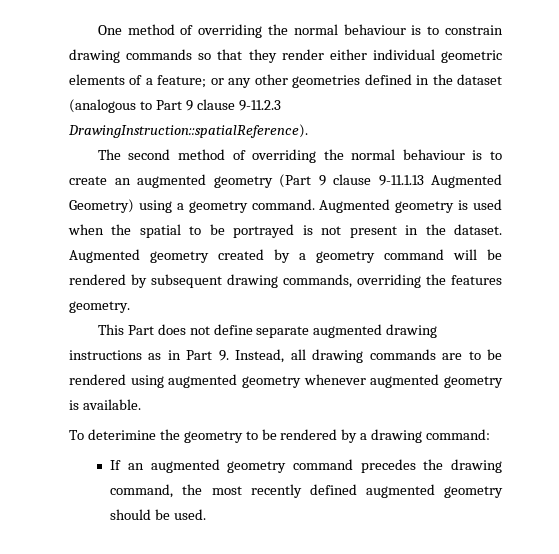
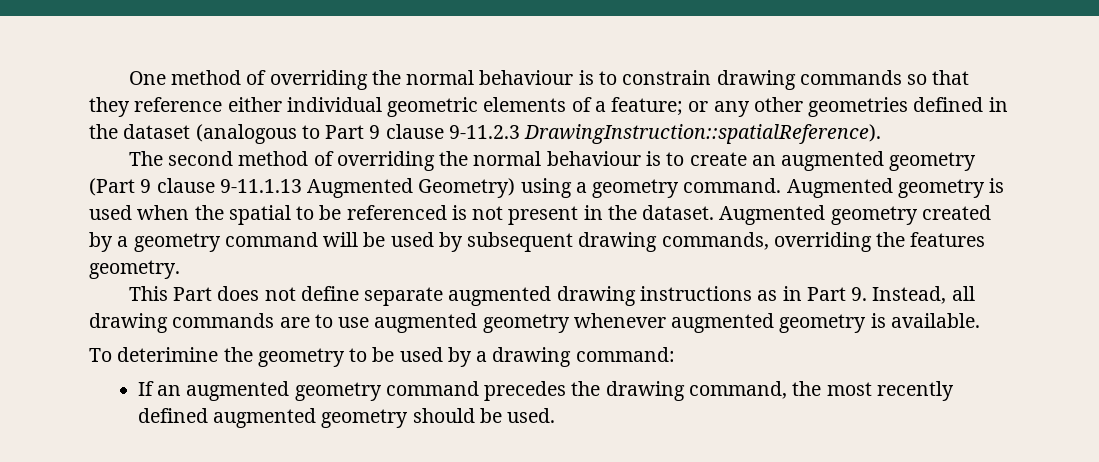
- One method of overriding the normal behaviour is to constrain drawing commands so that they render either individual geometric elements of a feature; or any other geometries defined in the dataset (analogous to Part 9 clause 9-11.2.3 DrawingInstruction::spatialReference).
+ One method of overriding the normal behaviour is to constrain drawing commands so that they reference either individual geometric elements of a feature; or any other geometries defined in the dataset (analogous to Part 9 clause 9-11.2.3 DrawingInstruction::spatialReference).
- Augmented geometry is used when the spatial to be portrayed is not present in the dataset.
+ Augmented geometry is used when the spatial to be referenced is not present in the dataset.
- Augmented geometry created by a geometry command will be rendered by subsequent drawing commands, overriding the features geometry.
+ Augmented geometry created by a geometry command will be used by subsequent drawing commands, overriding the features geometry.
- This Part does not define separate augmented drawing instructions as in Part 9. Instead, all drawing commands are to be rendered using augmented geometry whenever augmented geometry is available.
+ This Part does not define separate augmented drawing instructions as in Part 9. Instead, all drawing commands are to use augmented geometry whenever augmented geometry is available.
- To deterimine the geometry to be rendered by a drawing command:
+ To deterimine the geometry to be used by a drawing command:

